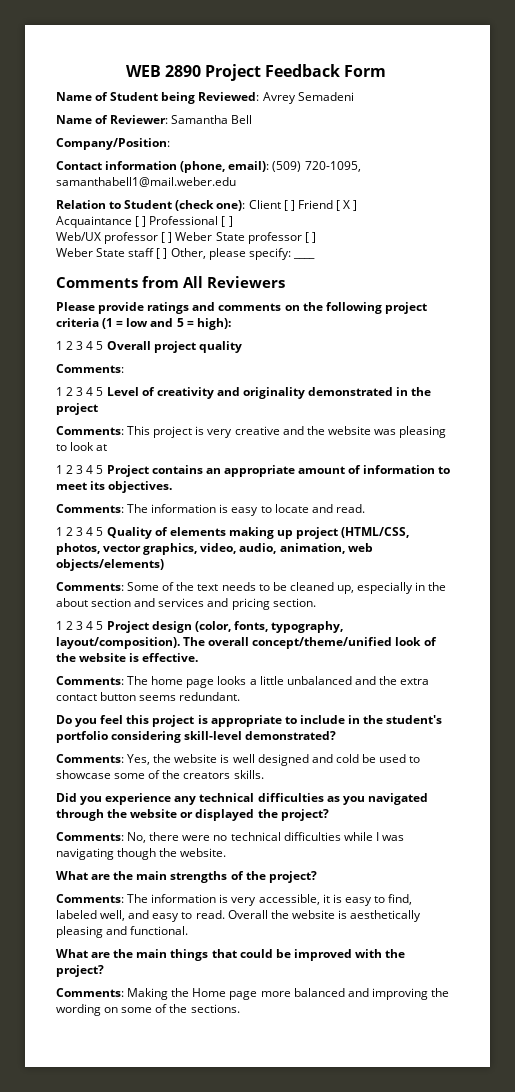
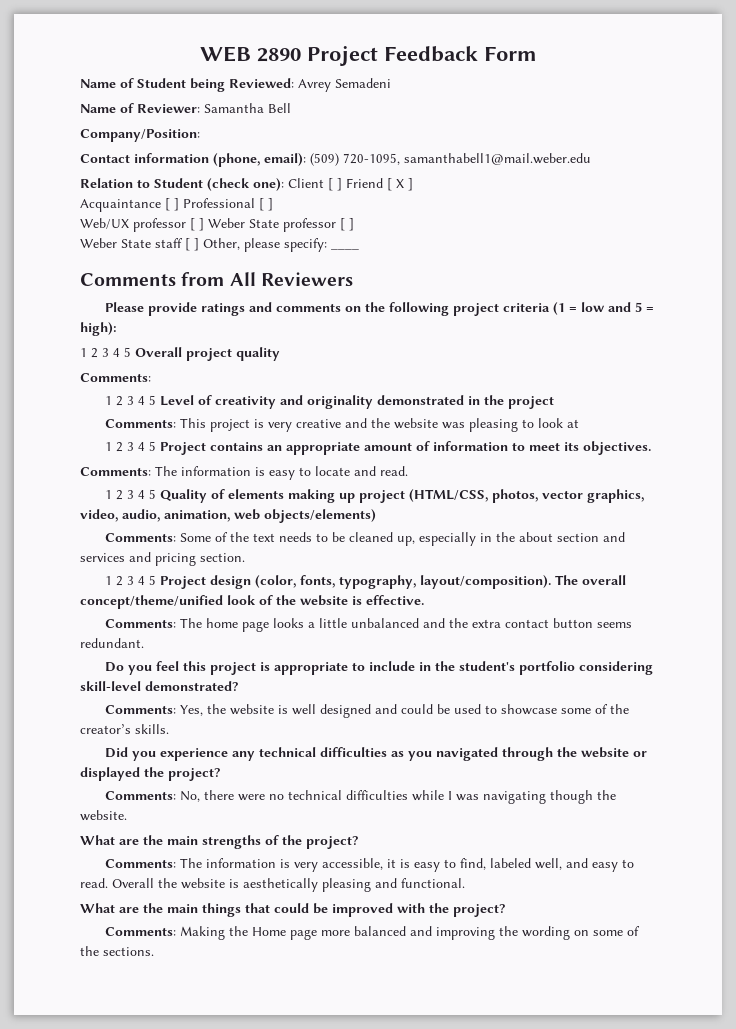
- Comments: Yes, the website is well designed and cold be used to showcase some of the creators skills.
+ Comments: Yes, the website is well designed and could be used to showcase some of the creator’s skills.

